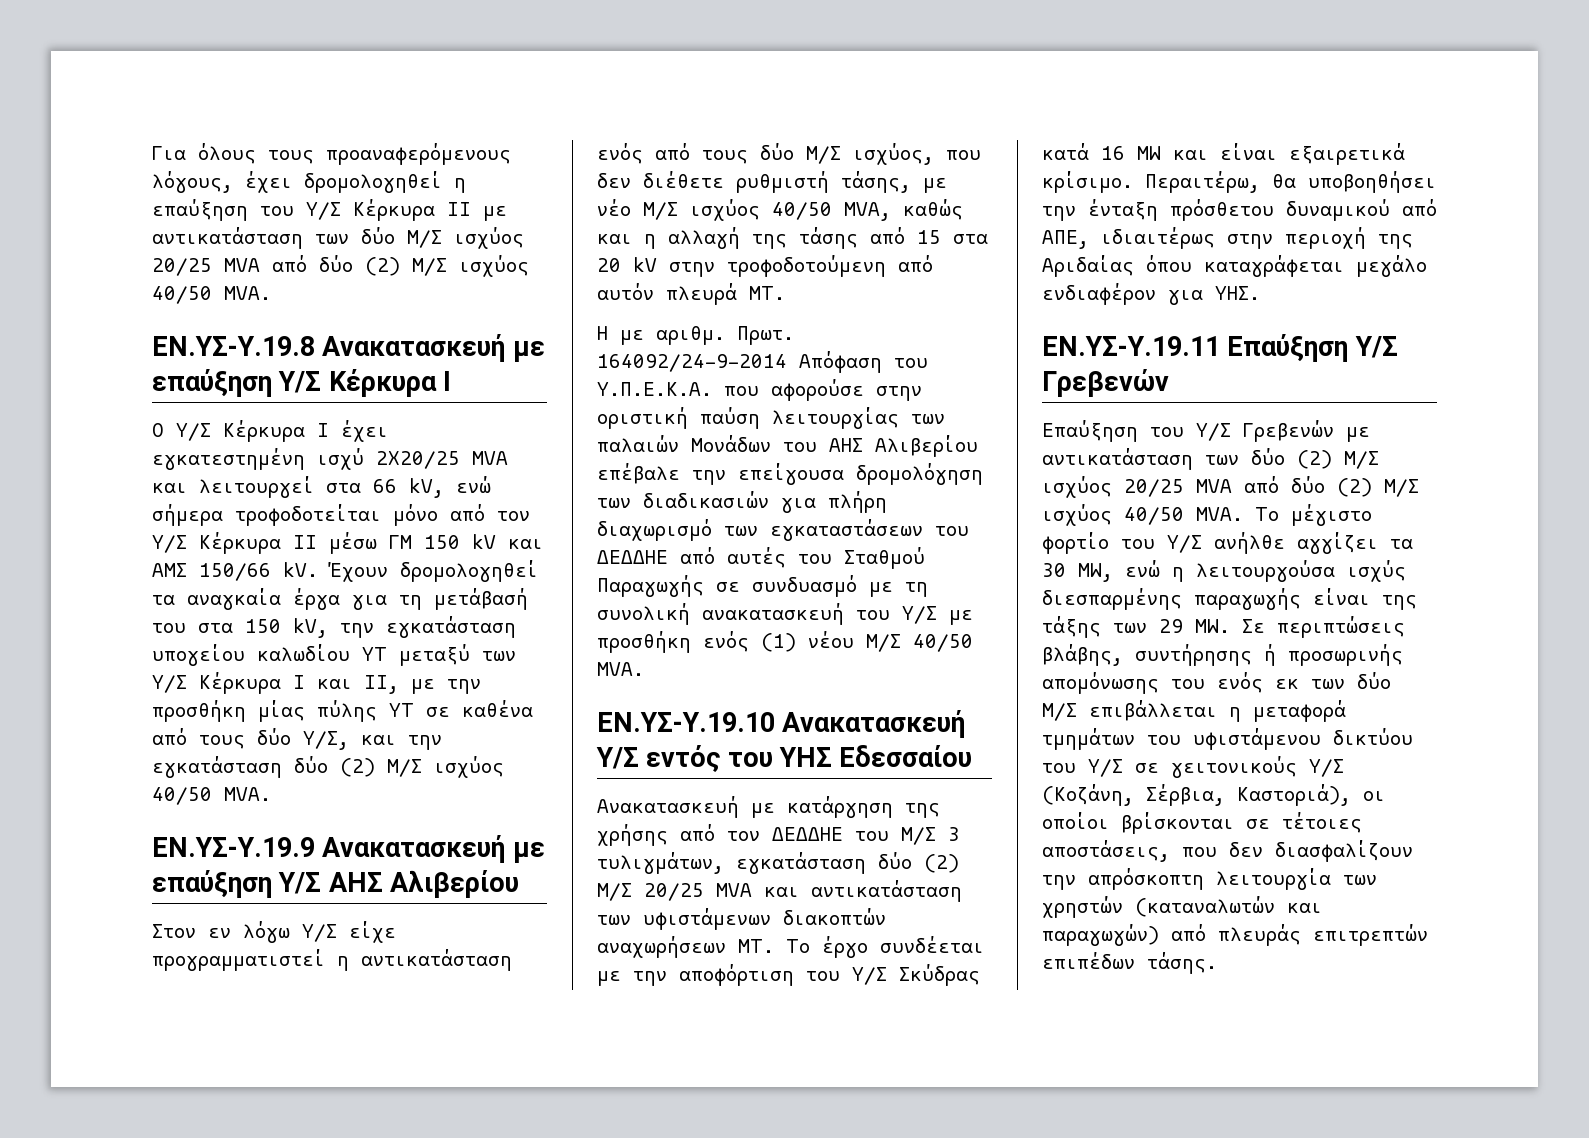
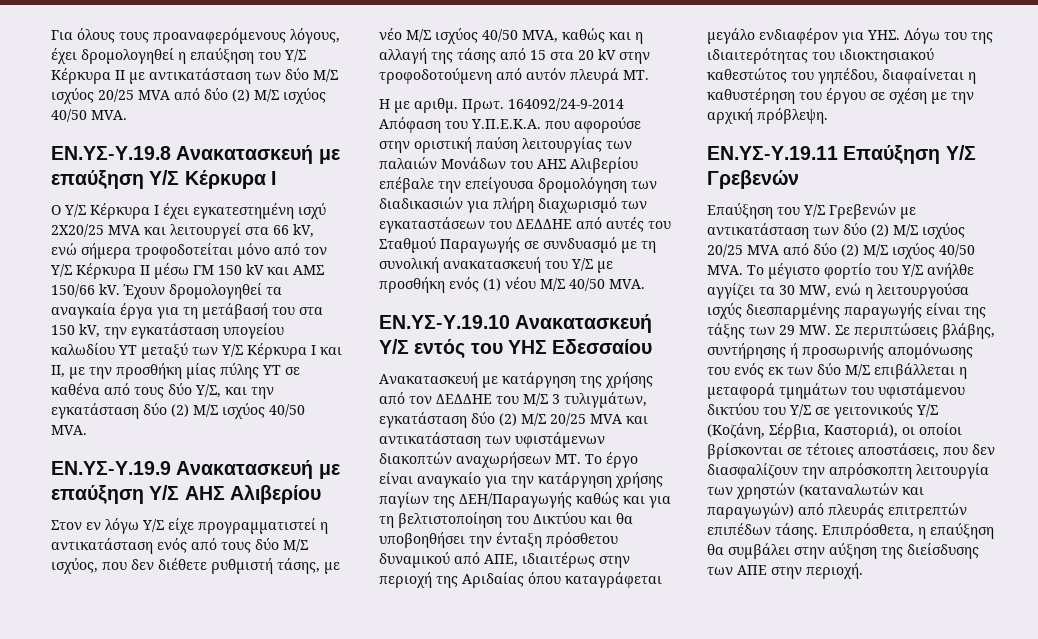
- Ανακατασκευή με κατάργηση της χρήσης από τον ΔΕΔΔΗΕ του Μ/Σ 3 τυλιγμάτων, εγκατάσταση δύο (2) Μ/Σ 20/25 MVA και αντικατάσταση των υφιστάμενων διακοπτών αναχωρήσεων ΜΤ. Το έργο συνδέεται με την αποφόρτιση του Υ/Σ Σκύδρας κατά 16 MW και είναι εξαιρετικά κρίσιμο. Περαιτέρω, θα υποβοηθήσει την ένταξη πρόσθετου δυναμικού από ΑΠΕ, ιδιαιτέρως στην περιοχή της Αριδαίας όπου καταγράφεται μεγάλο ενδιαφέρον για ΥΗΣ.
+ Ανακατασκευή με κατάργηση της χρήσης από τον ΔΕΔΔΗΕ του Μ/Σ 3 τυλιγμάτων, εγκατάσταση δύο (2) Μ/Σ 20/25 MVA και αντικατάσταση των υφιστάμενων διακοπτών αναχωρήσεων ΜΤ. Το έργο είναι αναγκαίο για την κατάργηση χρήσης παγίων της ΔΕΗ/Παραγωγής καθώς και για τη βελτιστοποίηση του Δικτύου και θα υποβοηθήσει την ένταξη πρόσθετου δυναμικού από ΑΠΕ, ιδιαιτέρως στην περιοχή της Αριδαίας όπου καταγράφεται μεγάλο ενδιαφέρον για ΥΗΣ. Λόγω του της ιδιαιτερότητας του ιδιοκτησιακού καθεστώτος του γηπέδου, διαφαίνεται η καθυστέρηση του έργου σε σχέση με την αρχική πρόβλεψη.
+ Επιπρόσθετα, η επαύξηση θα συμβάλει στην αύξηση της διείσδυσης των ΑΠΕ στην περιοχή.

